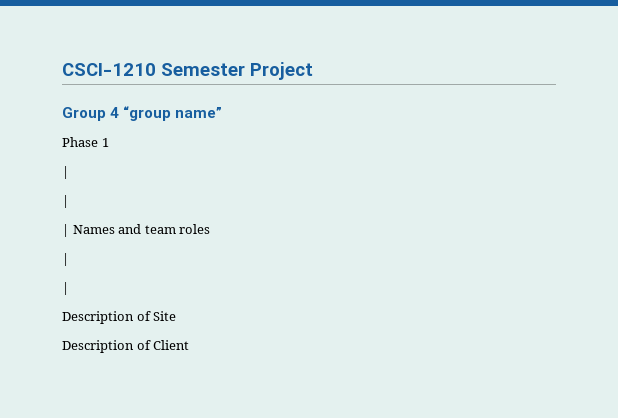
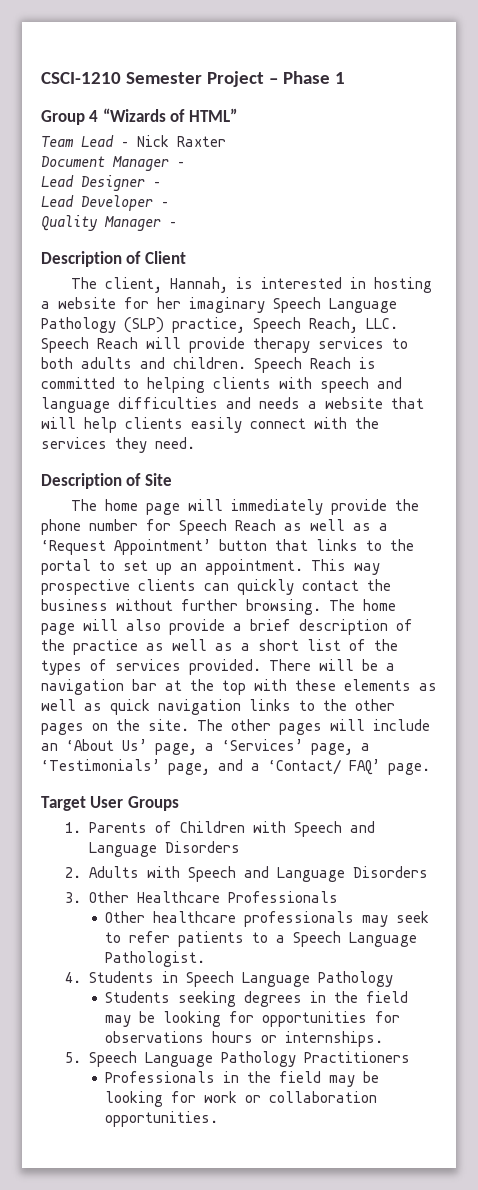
- CSCI-1210 Semester Project
+ CSCI-1210 Semester Project – Phase 1
- Group 4 “group name”
- Phase 1
- |
- |
- | Names and team roles
- |
- |
+ Group 4 “Wizards of HTML”
+ Team Lead – Nick Raxter
+ Document Manager –
+ Lead Designer –
+ Lead Developer –
+ Quality Manager –
+ Description of Client
+ The client, Hannah, is interested in hosting a website for her imaginary Speech Language Pathology (SLP) practice, Speech Reach, LLC. Speech Reach will provide therapy services to both adults and children. Speech Reach is committed to helping clients with speech and language difficulties and needs a website that will help clients easily connect with the services they need.
  Description of Site
- Description of Client
+ The home page will immediately provide the phone number for Speech Reach as well as a ‘Request Appointment’ button that links to the portal to set up an appointment. This way prospective clients can quickly contact the business without further browsing. The home page will also provide a brief description of the practice as well as a short list of the types of services provided. There will be a navigation bar at the top with these elements as well as quick navigation links to the other pages on the site. The other pages will include an ‘About Us’ page, a ‘Services’ page, a ‘Testimonials’ page, and a ‘Contact/ FAQ’ page.
+ Target User Groups
+ 1. Parents of Children with Speech and Language Disorders
+ 2. Adults with Speech and Language Disorders
+ 3. Other Healthcare Professionals
+ Other healthcare professionals may seek to refer patients to a Speech Language Pathologist.
+ 4. Students in Speech Language Pathology
+ Students seeking degrees in the field may be looking for opportunities for observations hours or internships.
+ 5. Speech Language Pathology Practitioners
+ Professionals in the field may be looking for work or collaboration opportunities.

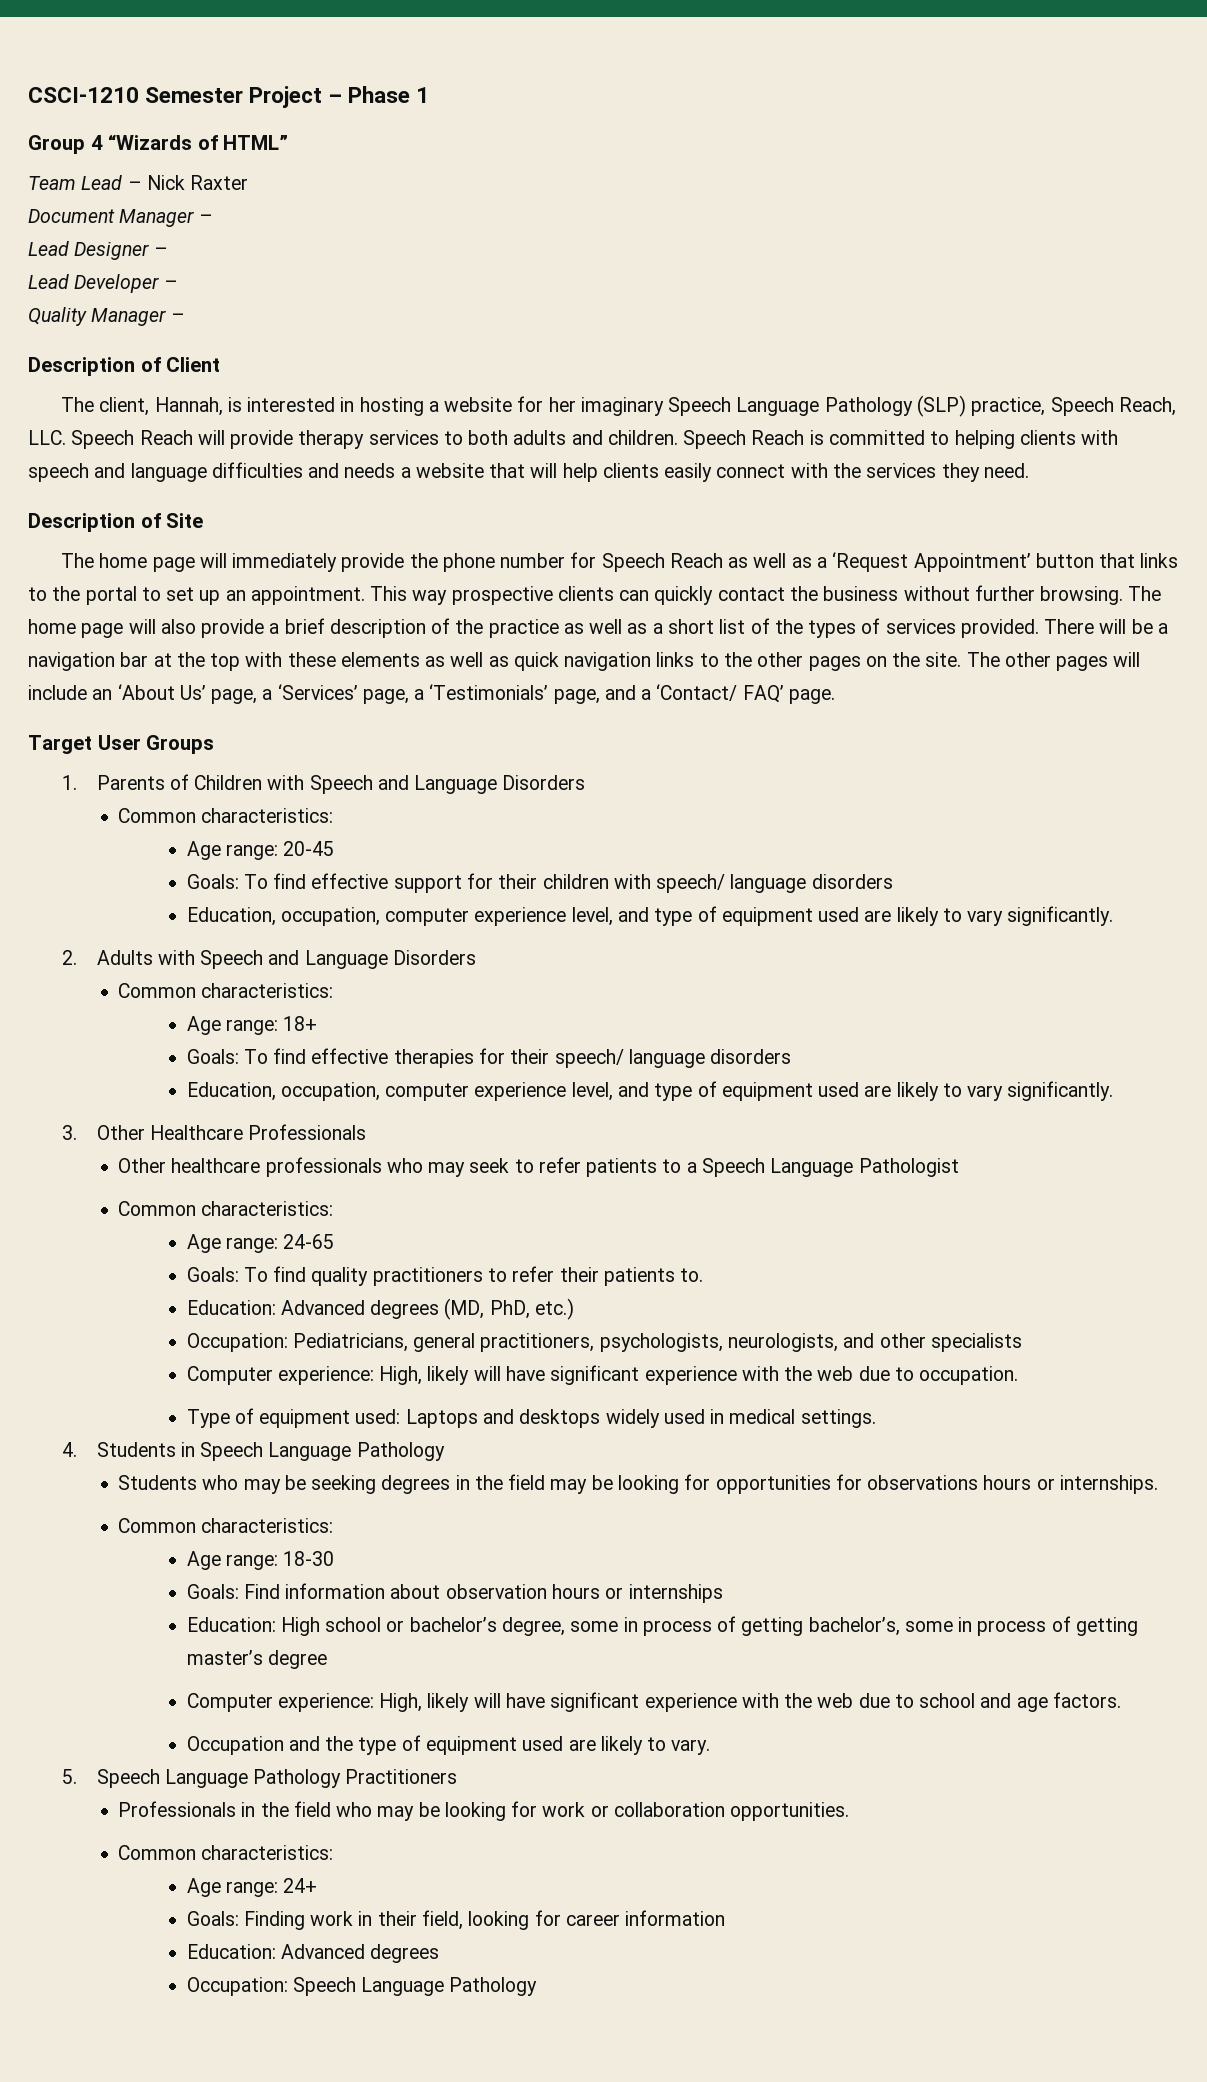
  1. Parents of Children with Speech and Language Disorders
+ Common characteristics:
+ Age range: 20-45
+ Goals: To find effective support for their children with speech/ language disorders
+ Education, occupation, computer experience level, and type of equipment used are likely to vary significantly.
  2. Adults with Speech and Language Disorders
+ Common characteristics:
+ Age range: 18+
+ Goals: To find effective therapies for their speech/ language disorders
+ Education, occupation, computer experience level, and type of equipment used are likely to vary significantly.
- Other healthcare professionals may seek to refer patients to a Speech Language Pathologist.
+ Other healthcare professionals who may seek to refer patients to a Speech Language Pathologist
+ Common characteristics:
+ Age range: 24-65
+ Goals: To find quality practitioners to refer their patients to.
+ Education: Advanced degrees (MD, PhD, etc.)
+ Occupation: Pediatricians, general practitioners, psychologists, neurologists, and other specialists
+ Computer experience: High, likely will have significant experience with the web due to occupation.
+ Type of equipment used: Laptops and desktops widely used in medical settings.
- Students seeking degrees in the field may be looking for opportunities for observations hours or internships.
+ Students who may be seeking degrees in the field may be looking for opportunities for observations hours or internships.
+ Common characteristics:
+ Age range: 18-30
+ Goals: Find information about observation hours or internships
+ Education: High school or bachelor’s degree, some in process of getting bachelor’s, some in process of getting master’s degree
+ Computer experience: High, likely will have significant experience with the web due to school and age factors.
+ Occupation and the type of equipment used are likely to vary.
- Professionals in the field may be looking for work or collaboration opportunities.
+ Professionals in the field who may be looking for work or collaboration opportunities.
+ Common characteristics:
+ Age range: 24+
+ Goals: Finding work in their field, looking for career information
+ Education: Advanced degrees
+ Occupation: Speech Language Pathology

